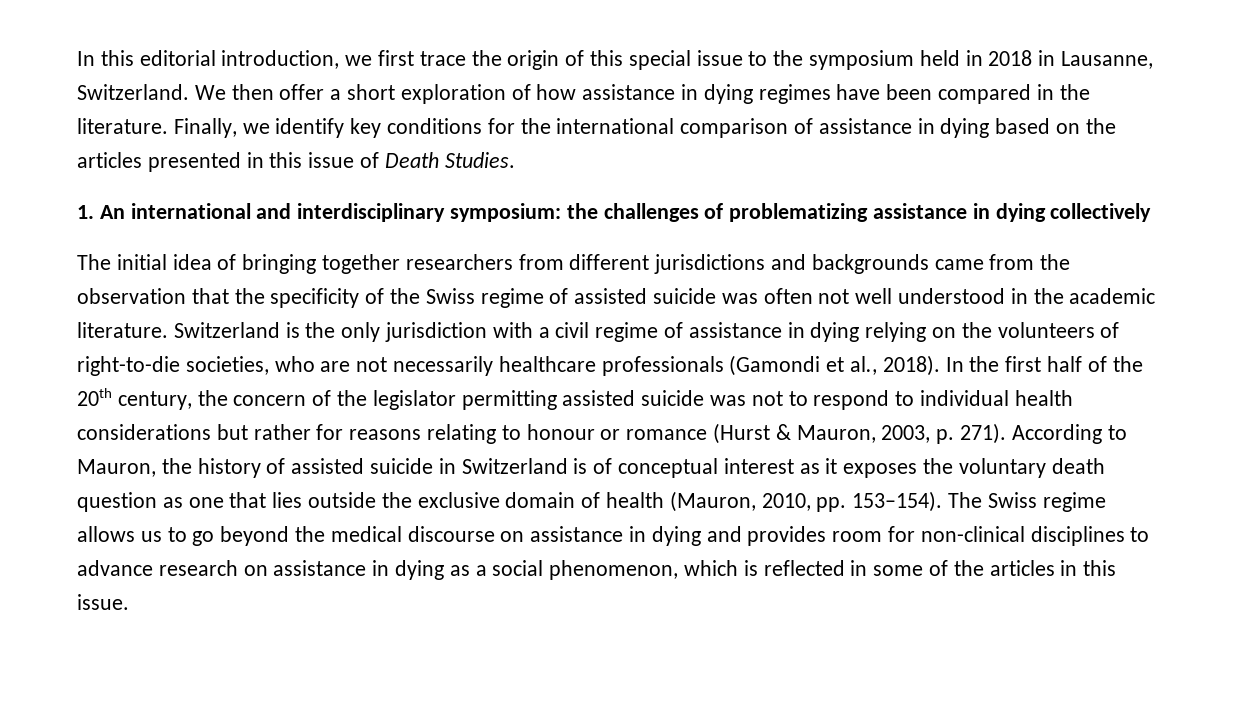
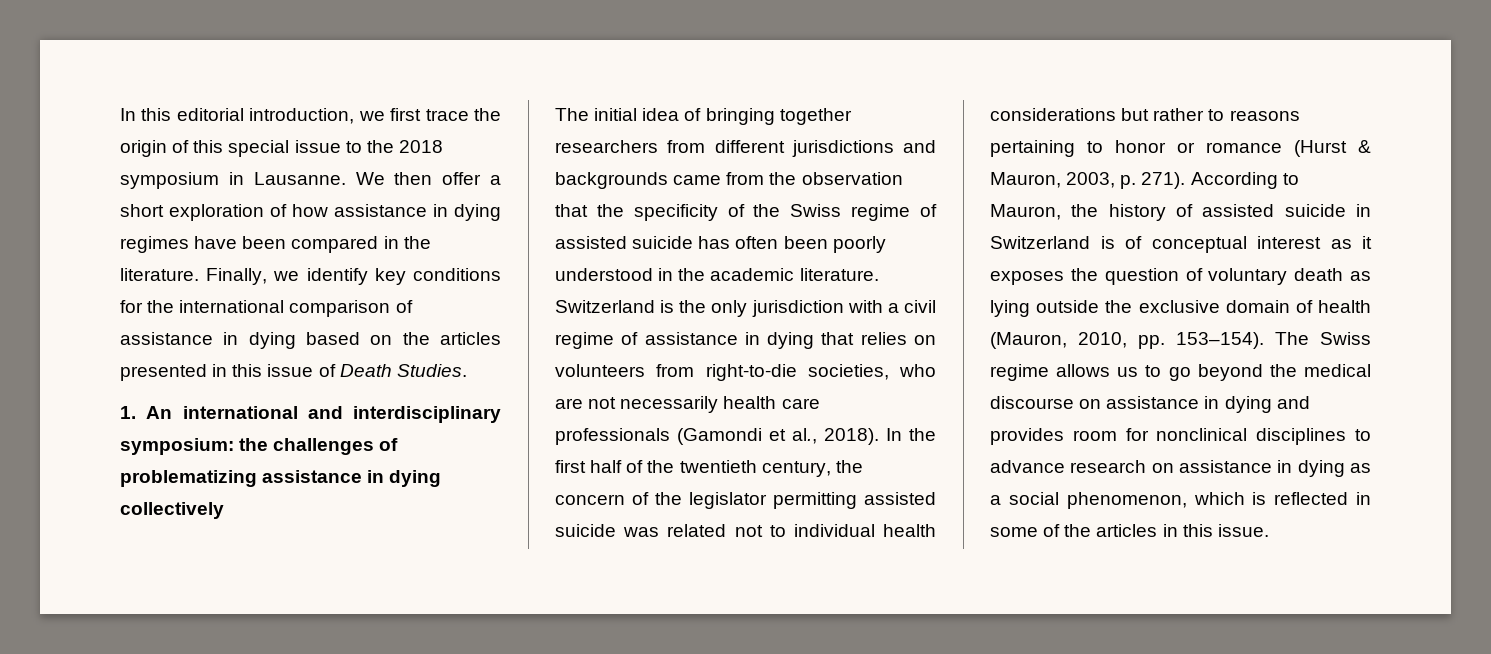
- In this editorial introduction, we first trace the origin of this special issue to the symposium held in 2018 in Lausanne, Switzerland.
+ In this editorial introduction, we first trace the origin of this special issue to the 2018 symposium in Lausanne.
- The initial idea of bringing together researchers from different jurisdictions and backgrounds came from the observation that the specificity of the Swiss regime of assisted suicide was often not well understood in the academic literature.
+ The initial idea of bringing together researchers from different jurisdictions and backgrounds came from the observation that the specificity of the Swiss regime of assisted suicide has often been poorly understood in the academic literature.
- Switzerland is the only jurisdiction with a civil regime of assistance in dying relying on the volunteers of right-to-die societies, who are not necessarily healthcare professionals (Gamondi et al., 2018).
+ Switzerland is the only jurisdiction with a civil regime of assistance in dying that relies on volunteers from right-to-die societies, who are not necessarily health care professionals (Gamondi et al., 2018).
- In the first half of the 20th century, the concern of the legislator permitting assisted suicide was not to respond to individual health considerations but rather for reasons relating to honour or romance (Hurst & Mauron, 2003, p. 271).
+ In the first half of the twentieth century, the concern of the legislator permitting assisted suicide was related not to individual health considerations but rather to reasons pertaining to honor or romance (Hurst & Mauron, 2003, p. 271).
- According to Mauron, the history of assisted suicide in Switzerland is of conceptual interest as it exposes the voluntary death question as one that lies outside the exclusive domain of health (Mauron, 2010, pp. 153–154).
+ According to Mauron, the history of assisted suicide in Switzerland is of conceptual interest as it exposes the question of voluntary death as lying outside the exclusive domain of health (Mauron, 2010, pp. 153–154).
- The Swiss regime allows us to go beyond the medical discourse on assistance in dying and provides room for non-clinical disciplines to advance research on assistance in dying as a social phenomenon, which is reflected in some of the articles in this issue.
+ The Swiss regime allows us to go beyond the medical discourse on assistance in dying and provides room for nonclinical disciplines to advance research on assistance in dying as a social phenomenon, which is reflected in some of the articles in this issue.

